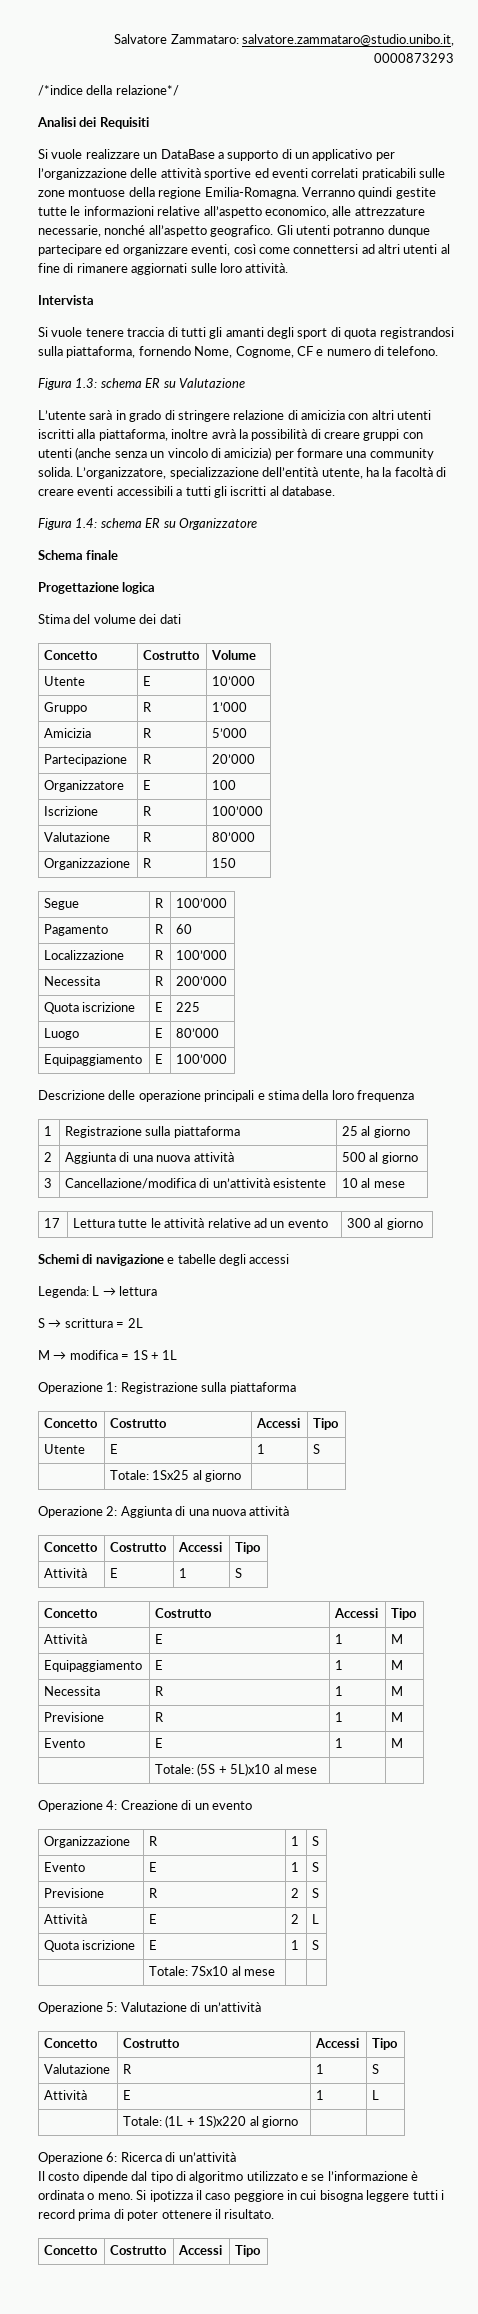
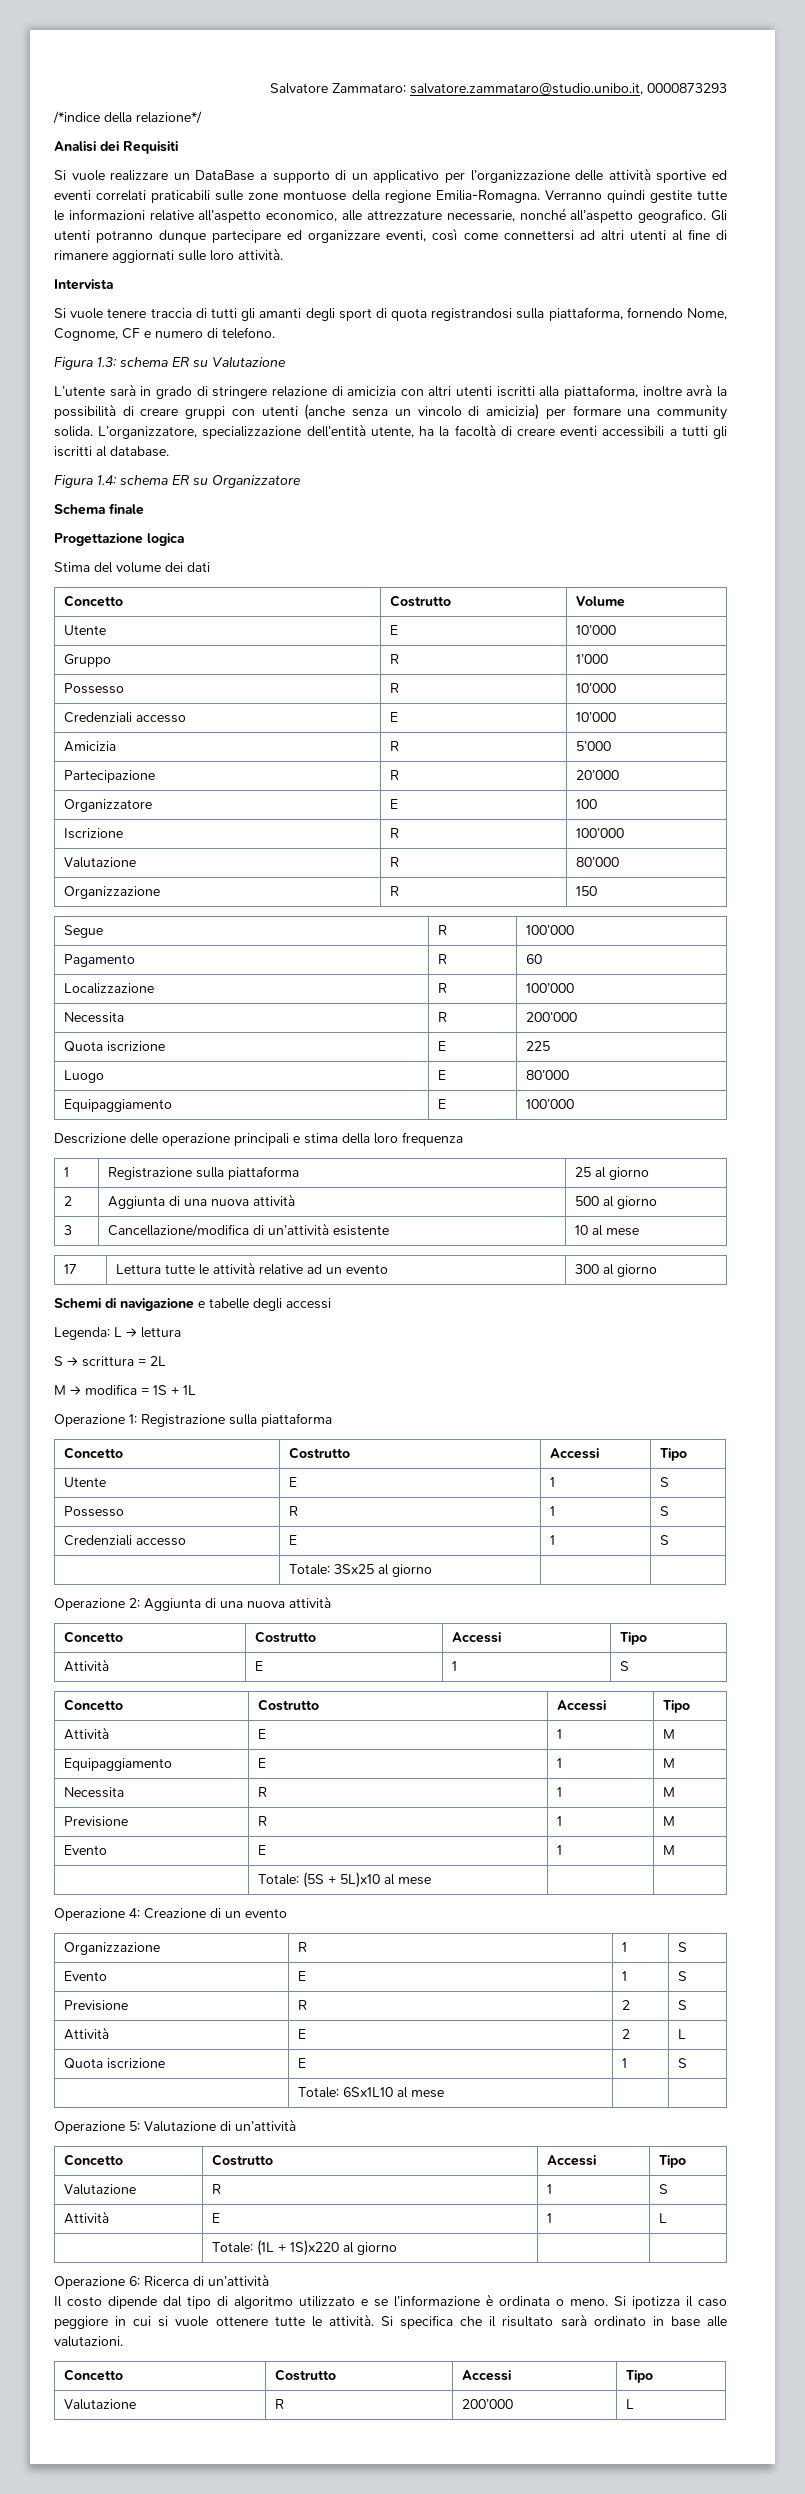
+ Possesso | R | 10’000
+ Credenziali accesso | E | 10’000
- | Totale: 1Sx25 al giorno | |
+ Possesso | R | 1 | S
+ Credenziali accesso | E | 1 | S
+ | Totale: 3Sx25 al giorno | |
- | Totale: 7Sx10 al mese | |
+ | Totale: 6Sx1L10 al mese | |
- Si ipotizza il caso peggiore in cui bisogna leggere tutti i record prima di poter ottenere il risultato.
+ Si ipotizza il caso peggiore in cui si vuole ottenere tutte le attività. Si specifica che il risultato sarà ordinato in base alle valutazioni.
  Concetto | Costrutto | Accessi | Tipo
+ Valutazione | R | 200’000 | L

